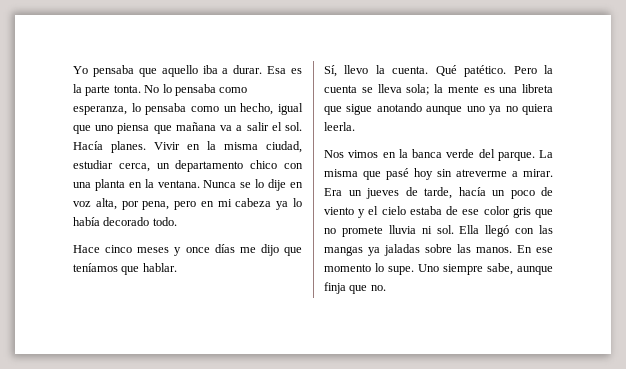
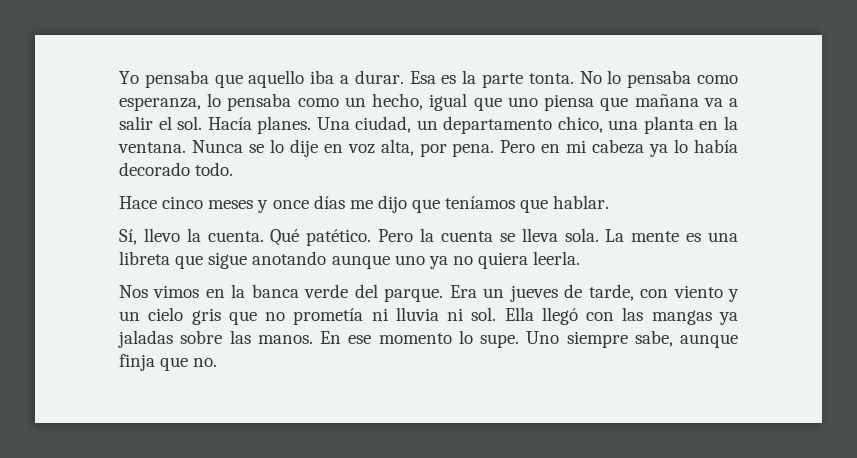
- Vivir en la misma ciudad, estudiar cerca, un departamento chico con una planta en la ventana.
+ Una ciudad, un departamento chico, una planta en la ventana.
- Nunca se lo dije en voz alta, por pena, pero en mi cabeza ya lo había decorado todo.
+ Nunca se lo dije en voz alta, por pena. Pero en mi cabeza ya lo había decorado todo.
- Pero la cuenta se lleva sola; la mente es una libreta que sigue anotando aunque uno ya no quiera leerla.
+ Pero la cuenta se lleva sola. La mente es una libreta que sigue anotando aunque uno ya no quiera leerla.
- La misma que pasé hoy sin atreverme a mirar.
- Era un jueves de tarde, hacía un poco de viento y el cielo estaba de ese color gris que no promete lluvia ni sol.
+ Era un jueves de tarde, con viento y un cielo gris que no prometía ni lluvia ni sol.

